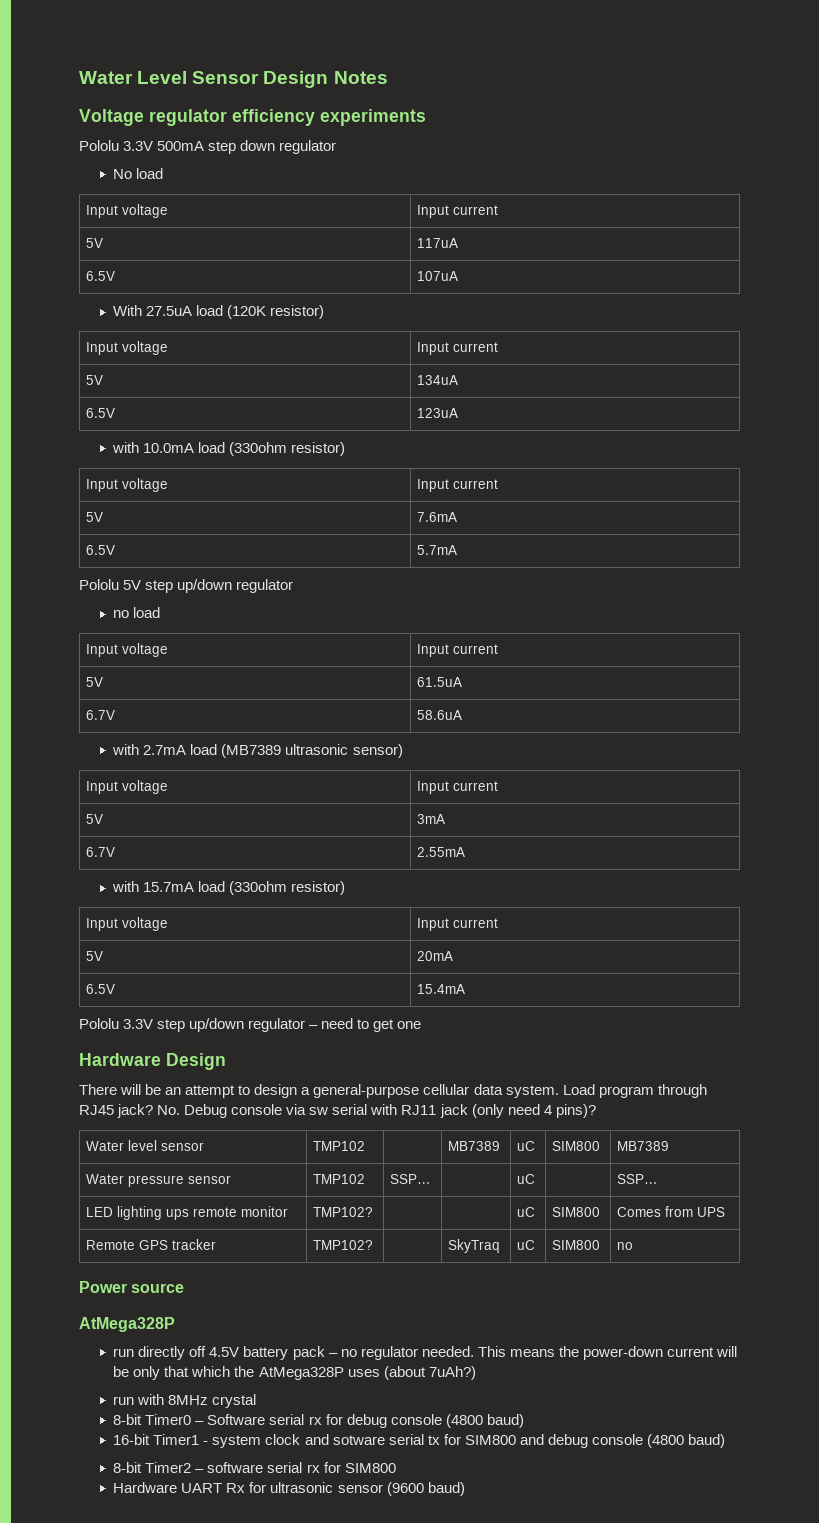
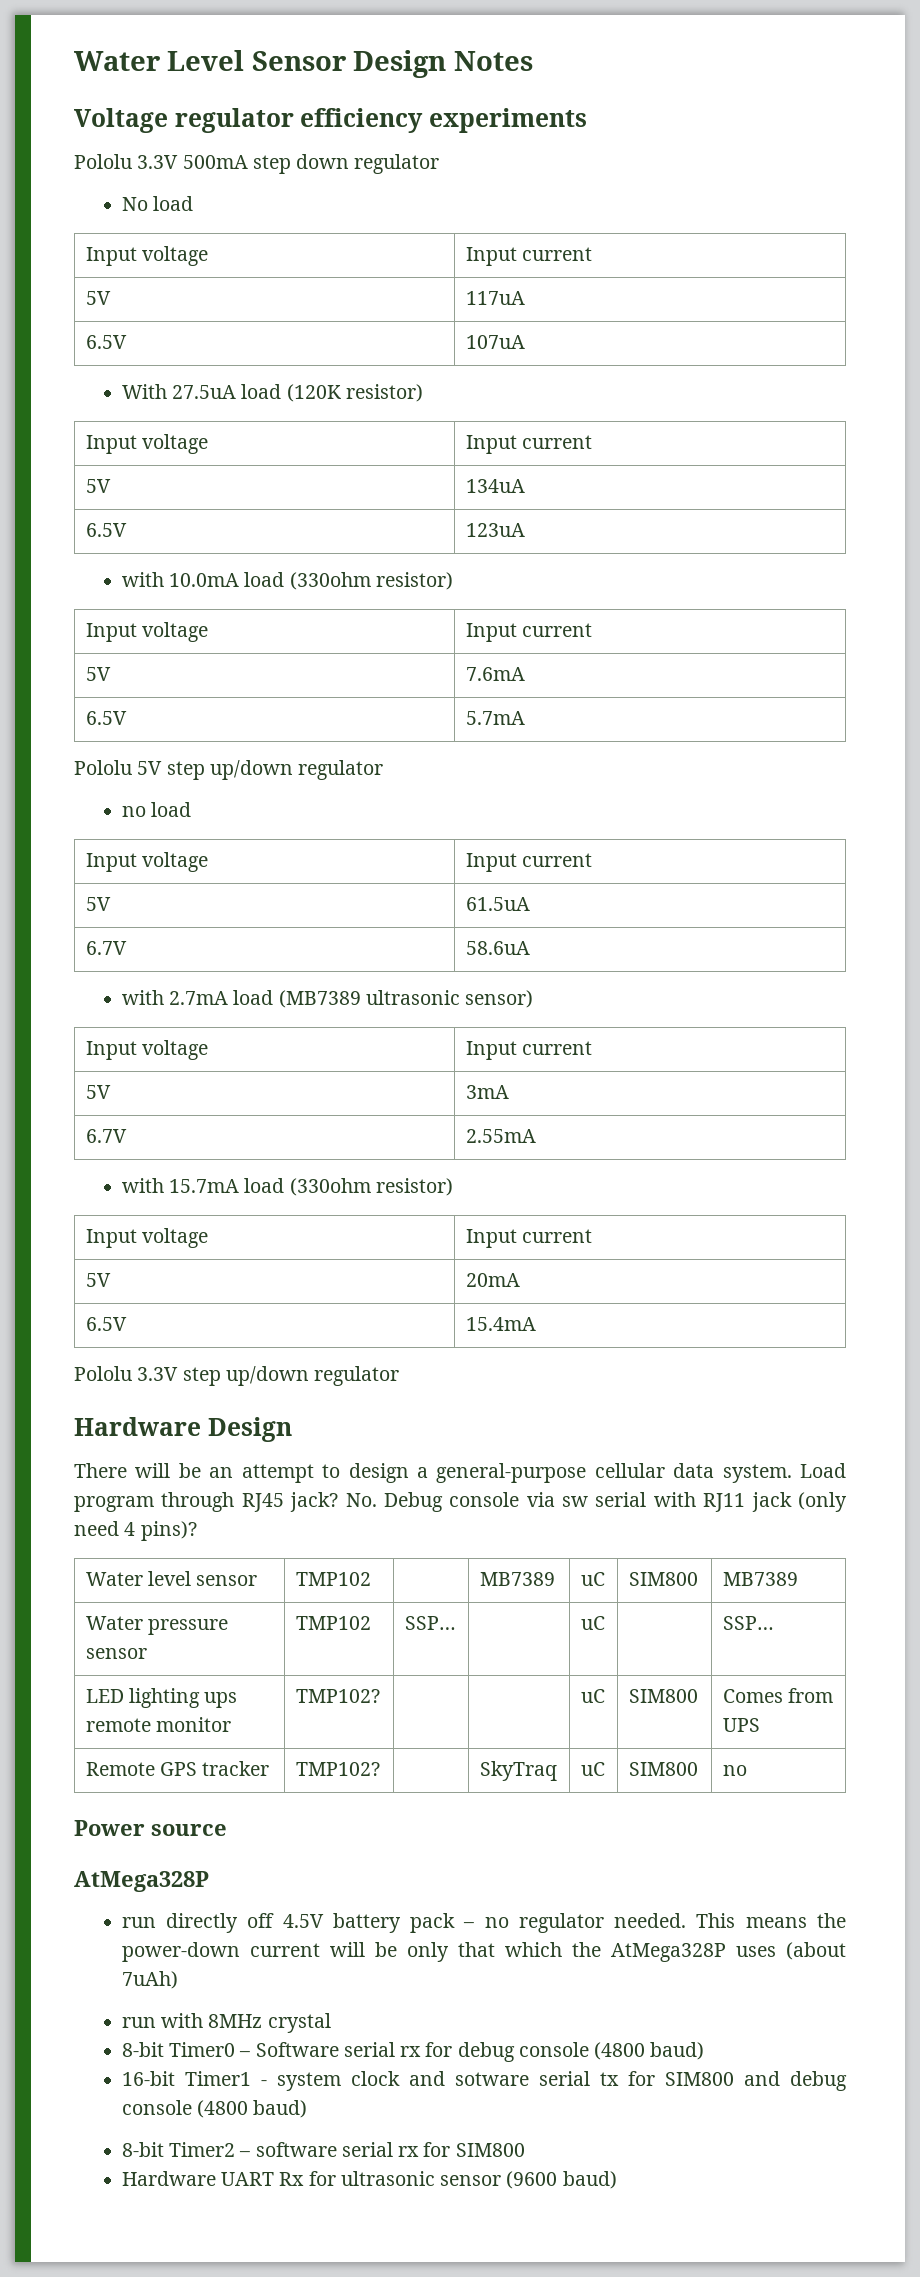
- Pololu 3.3V step up/down regulator – need to get one
+ Pololu 3.3V step up/down regulator
- This means the power-down current will be only that which the AtMega328P uses (about 7uAh?)
+ This means the power-down current will be only that which the AtMega328P uses (about 7uAh)

